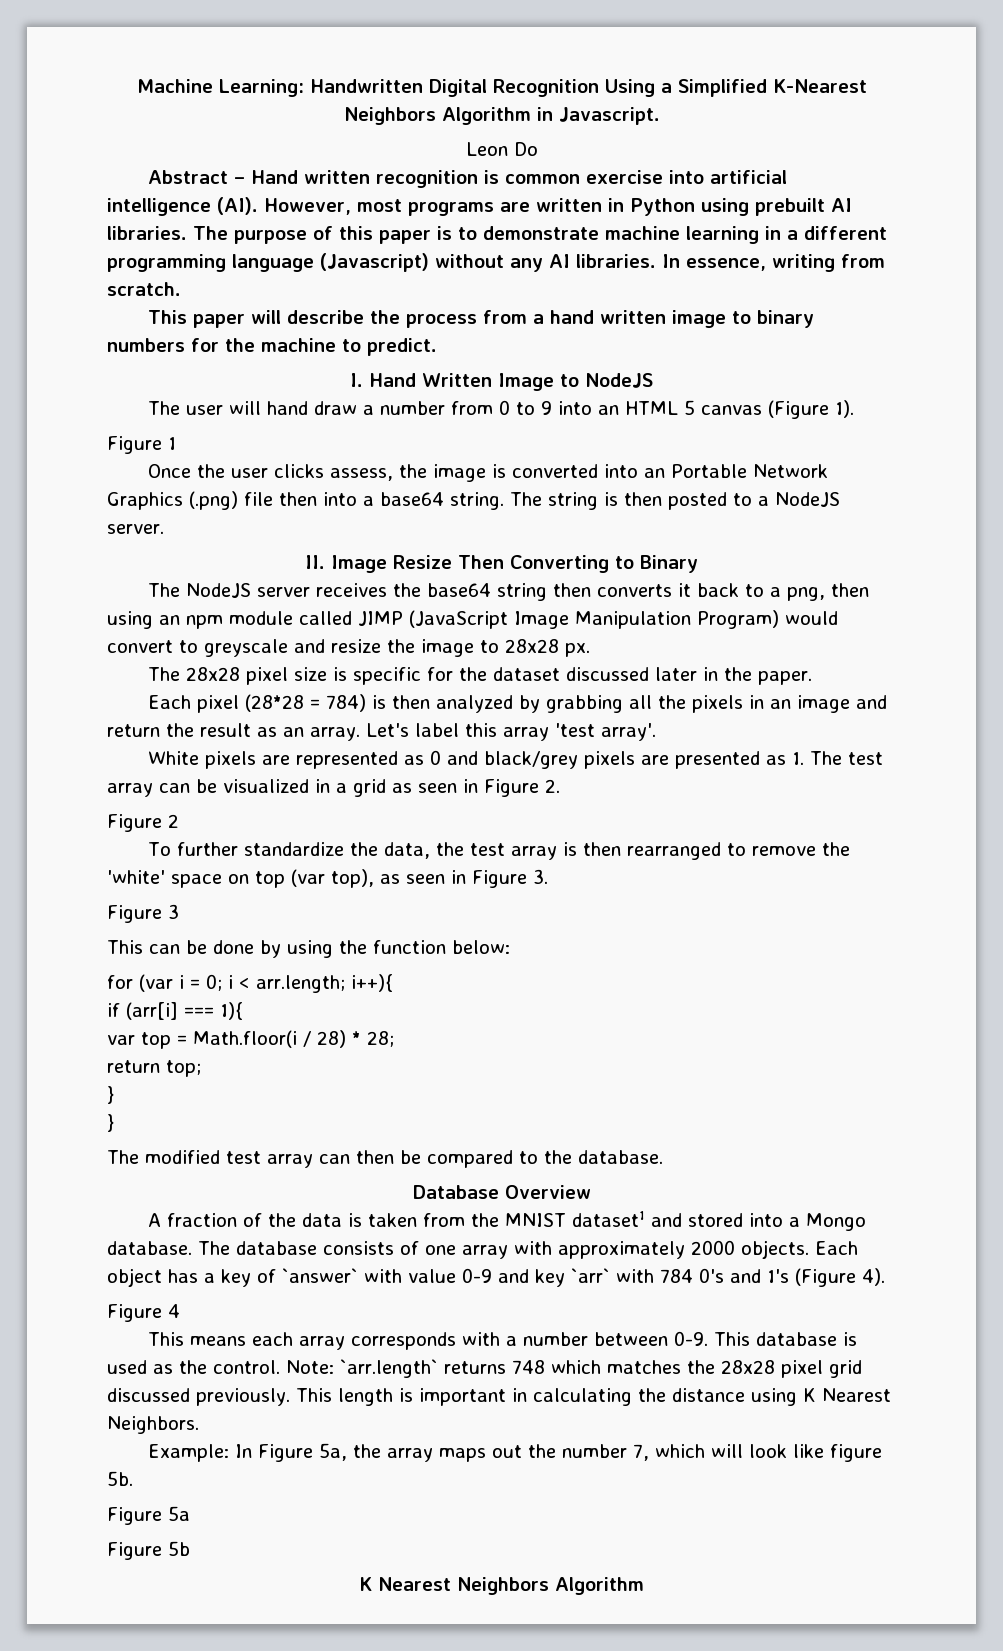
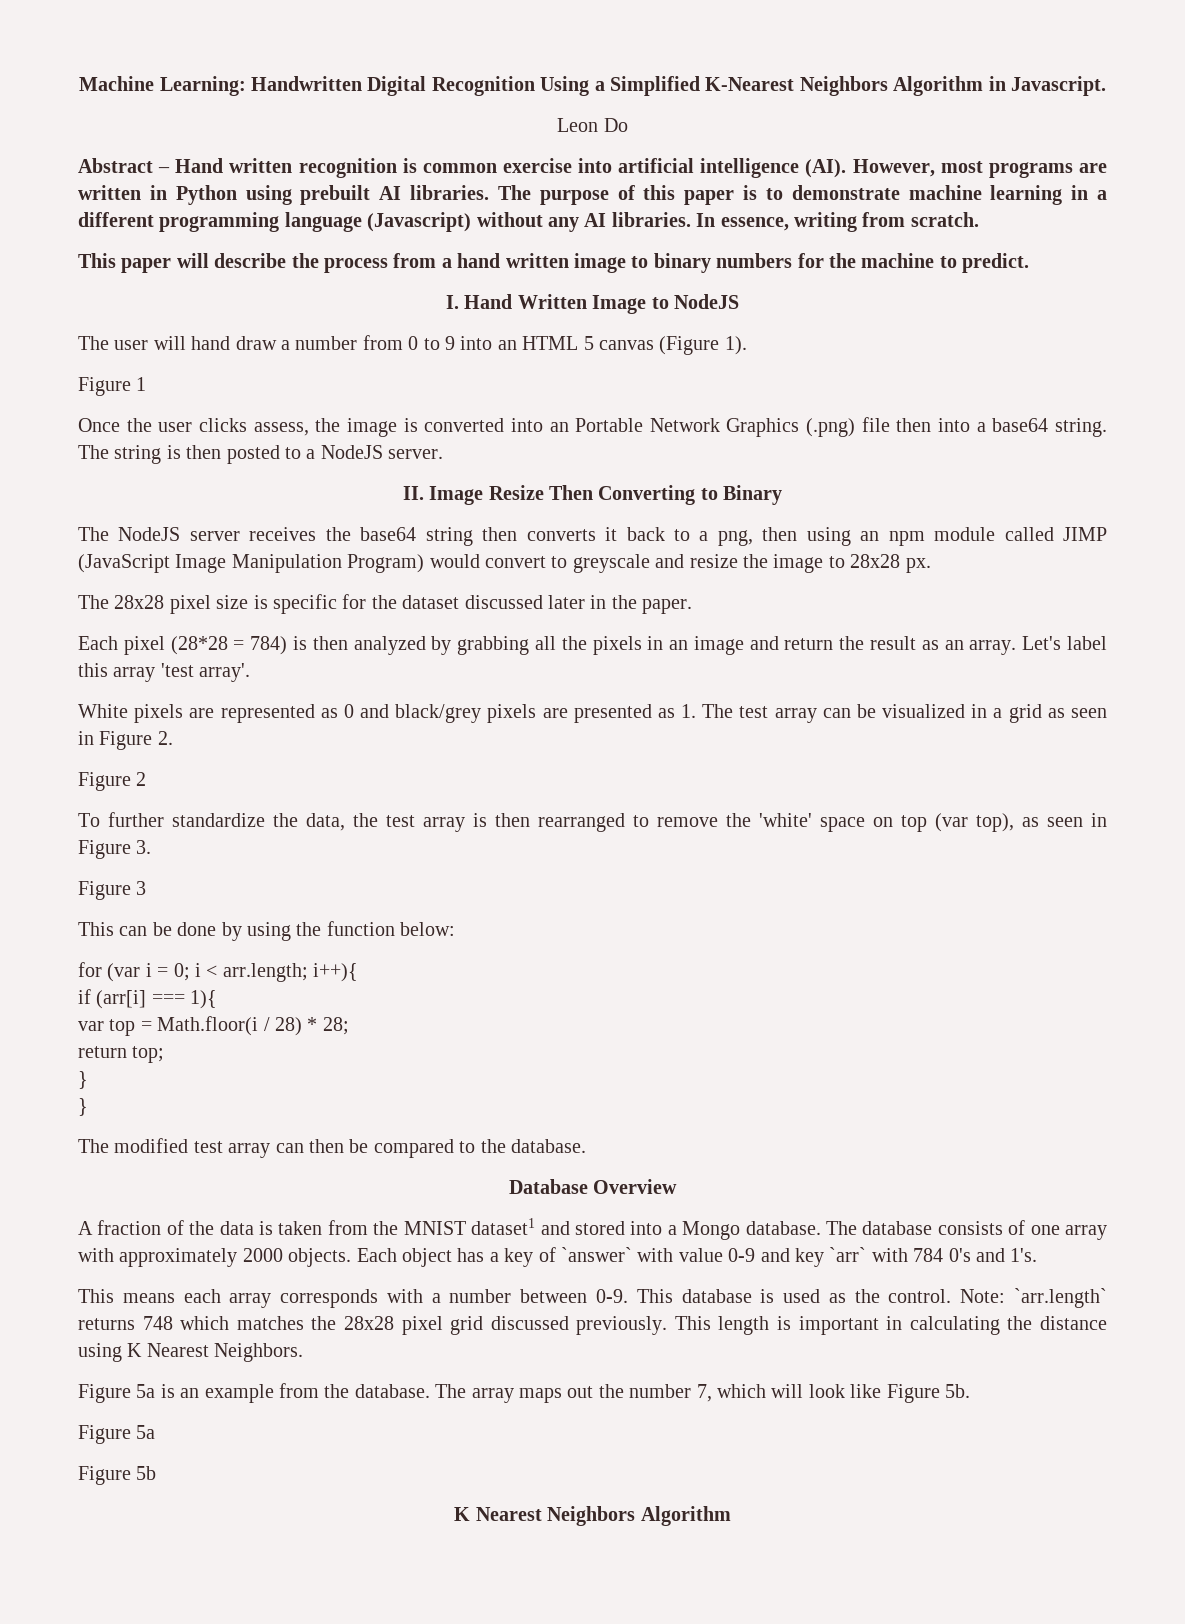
- Each object has a key of `answer` with value 0-9 and key `arr` with 784 0's and 1's (Figure 4).
- Figure 4
+ Each object has a key of `answer` with value 0-9 and key `arr` with 784 0's and 1's.
- Example: In Figure 5a, the array maps out the number 7, which will look like figure 5b.
+ Figure 5a is an example from the database. The array maps out the number 7, which will look like Figure 5b.

